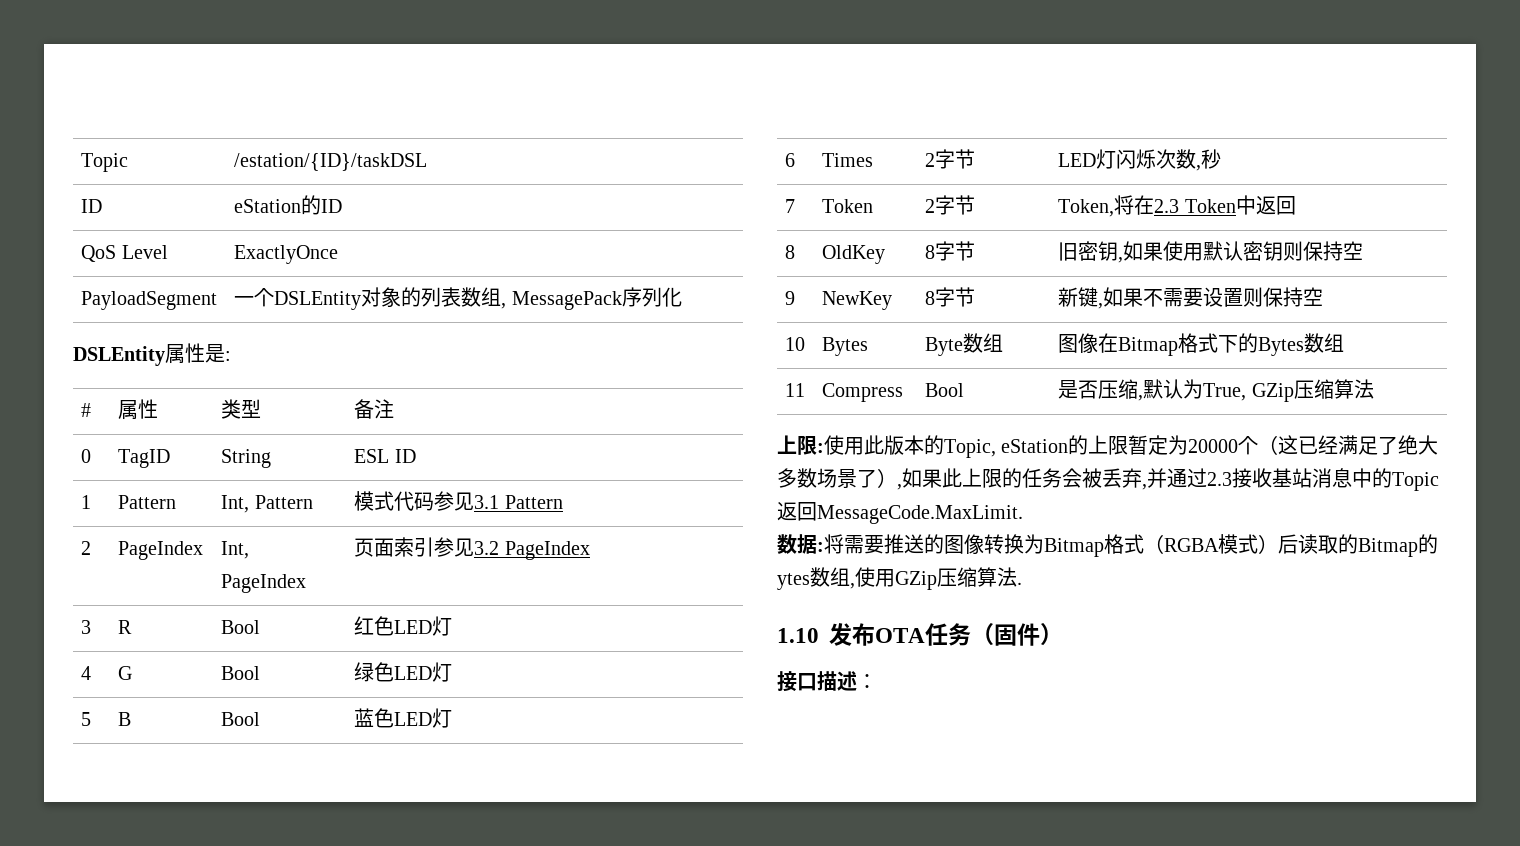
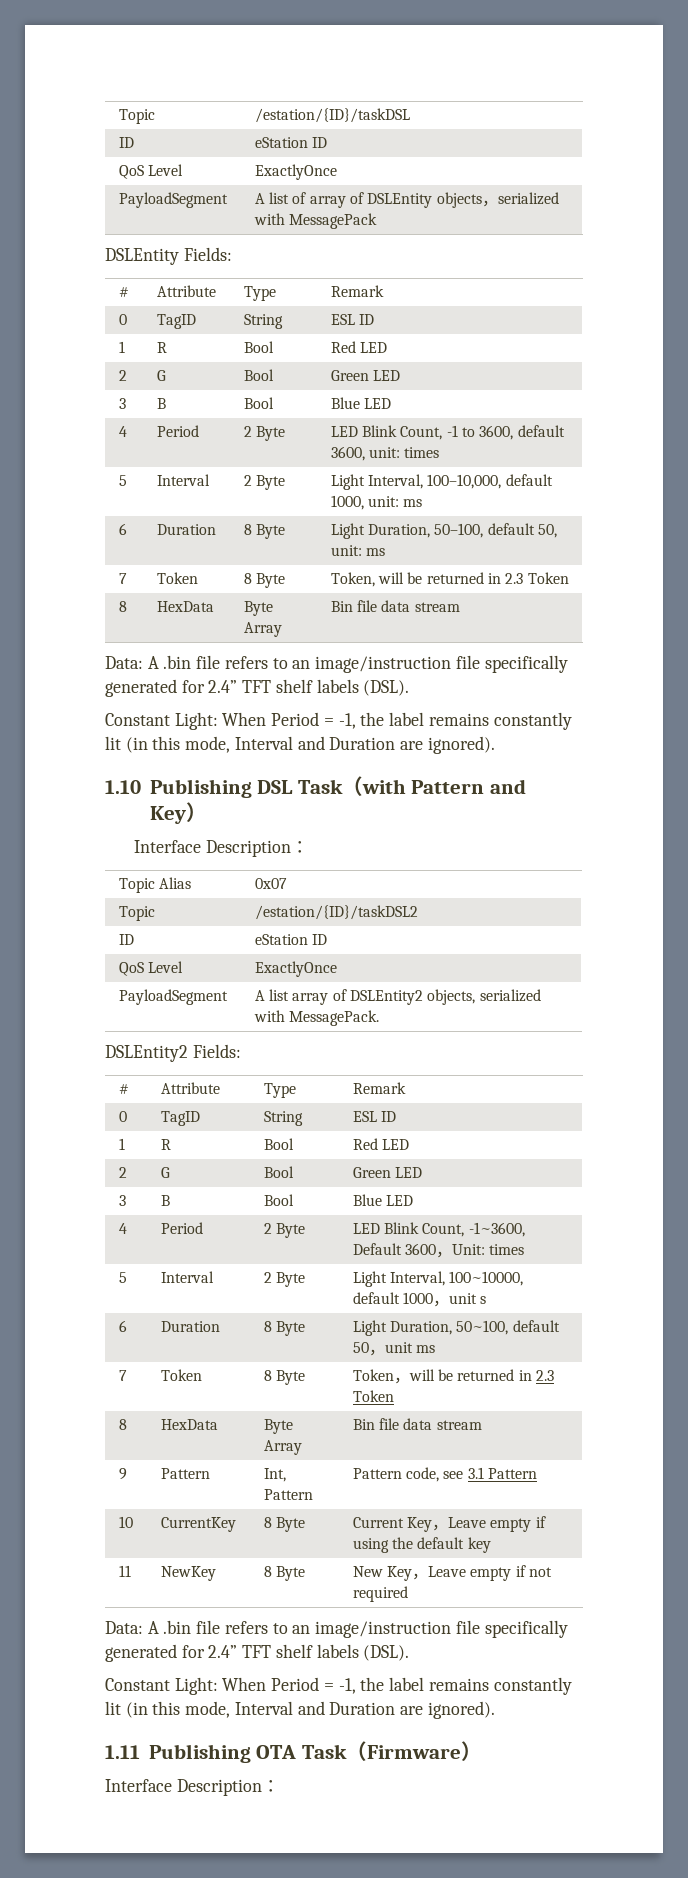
  Topic | /estation/{ID}/taskDSL
- ID | eStation的ID
+ ID | eStation ID
  QoS Level | ExactlyOnce
- PayloadSegment | 一个DSLEntity对象的列表数组, MessagePack序列化
- DSLEntity属性是:
- # | 属性 | 类型 | 备注
+ PayloadSegment | A list of array of DSLEntity objects，serialized with MessagePack
+ DSLEntity Fields:
+ # | Attribute | Type | Remark
  0 | TagID | String | ESL ID
- 1 | Pattern | Int, Pattern | 模式代码参见3.1 Pattern
+ 1 | R | Bool | Red LED
+ 2 | G | Bool | Green LED
+ 3 | B | Bool | Blue LED
+ 4 | Period | 2 Byte | LED Blink Count, -1 to 3600, default 3600, unit: times
+ 5 | Interval | 2 Byte | Light Interval, 100–10,000, default 1000, unit: ms
+ 6 | Duration | 8 Byte | Light Duration, 50–100, default 50, unit: ms
+ 7 | Token | 8 Byte | Token, will be returned in 2.3 Token
+ 8 | HexData | Byte Array | Bin file data stream
+ Data: A .bin file refers to an image/instruction file specifically generated for 2.4” TFT shelf labels (DSL).
+ Constant Light: When Period = -1, the label remains constantly lit (in this mode, Interval and Duration are ignored).
+ 1.10 Publishing DSL Task（with Pattern and Key）
+ Interface Description：
+ Topic Alias | 0x07
+ Topic | /estation/{ID}/taskDSL2
+ ID | eStation ID
+ QoS Level | ExactlyOnce
+ PayloadSegment | A list array of DSLEntity2 objects, serialized with MessagePack.
+ DSLEntity2 Fields:
+ # | Attribute | Type | Remark
+ 0 | TagID | String | ESL ID
+ 1 | R | Bool | Red LED
+ 2 | G | Bool | Green LED
+ 3 | B | Bool | Blue LED
+ 4 | Period | 2 Byte | LED Blink Count, -1~3600, Default 3600，Unit: times
+ 5 | Interval | 2 Byte | Light Interval, 100~10000, default 1000，unit s
+ 6 | Duration | 8 Byte | Light Duration, 50~100, default 50，unit ms
+ 7 | Token | 8 Byte | Token，will be returned in 2.3 Token
+ 8 | HexData | Byte Array | Bin file data stream
+ 9 | Pattern | Int, Pattern | Pattern code, see 3.1 Pattern
- 2 | PageIndex | Int, PageIndex | 页面索引参见3.2 PageIndex
- 3 | R | Bool | 红色LED灯
- 4 | G | Bool | 绿色LED灯
- 5 | B | Bool | 蓝色LED灯
- 6 | Times | 2字节 | LED灯闪烁次数,秒
- 7 | Token | 2字节 | Token,将在2.3 Token中返回
- 8 | OldKey | 8字节 | 旧密钥,如果使用默认密钥则保持空
- 9 | NewKey | 8字节 | 新键,如果不需要设置则保持空
- 10 | Bytes | Byte数组 | 图像在Bitmap格式下的Bytes数组
- 11 | Compress | Bool | 是否压缩,默认为True, GZip压缩算法
- 上限:使用此版本的Topic, eStation的上限暂定为20000个（这已经满足了绝大多数场景了）,如果此上限的任务会被丢弃,并通过2.3接收基站消息中的Topic返回MessageCode.MaxLimit.
- 数据:将需要推送的图像转换为Bitmap格式（RGBA模式）后读取的Bitmap的ytes数组,使用GZip压缩算法.
- 1.10发布OTA任务（固件）
- 接口描述：
+ 10 | CurrentKey | 8 Byte | Current Key，Leave empty if using the default key
+ 11 | NewKey | 8 Byte | New Key，Leave empty if not required
+ Data: A .bin file refers to an image/instruction file specifically generated for 2.4” TFT shelf labels (DSL).
+ Constant Light: When Period = -1, the label remains constantly lit (in this mode, Interval and Duration are ignored).
+ 1.11 Publishing OTA Task（Firmware）
+ Interface Description：

